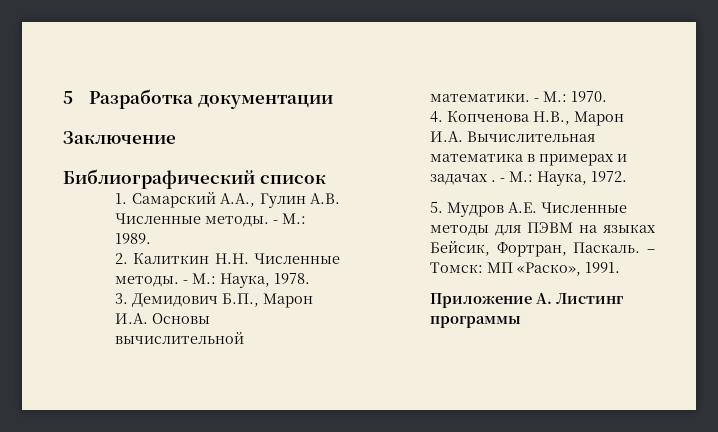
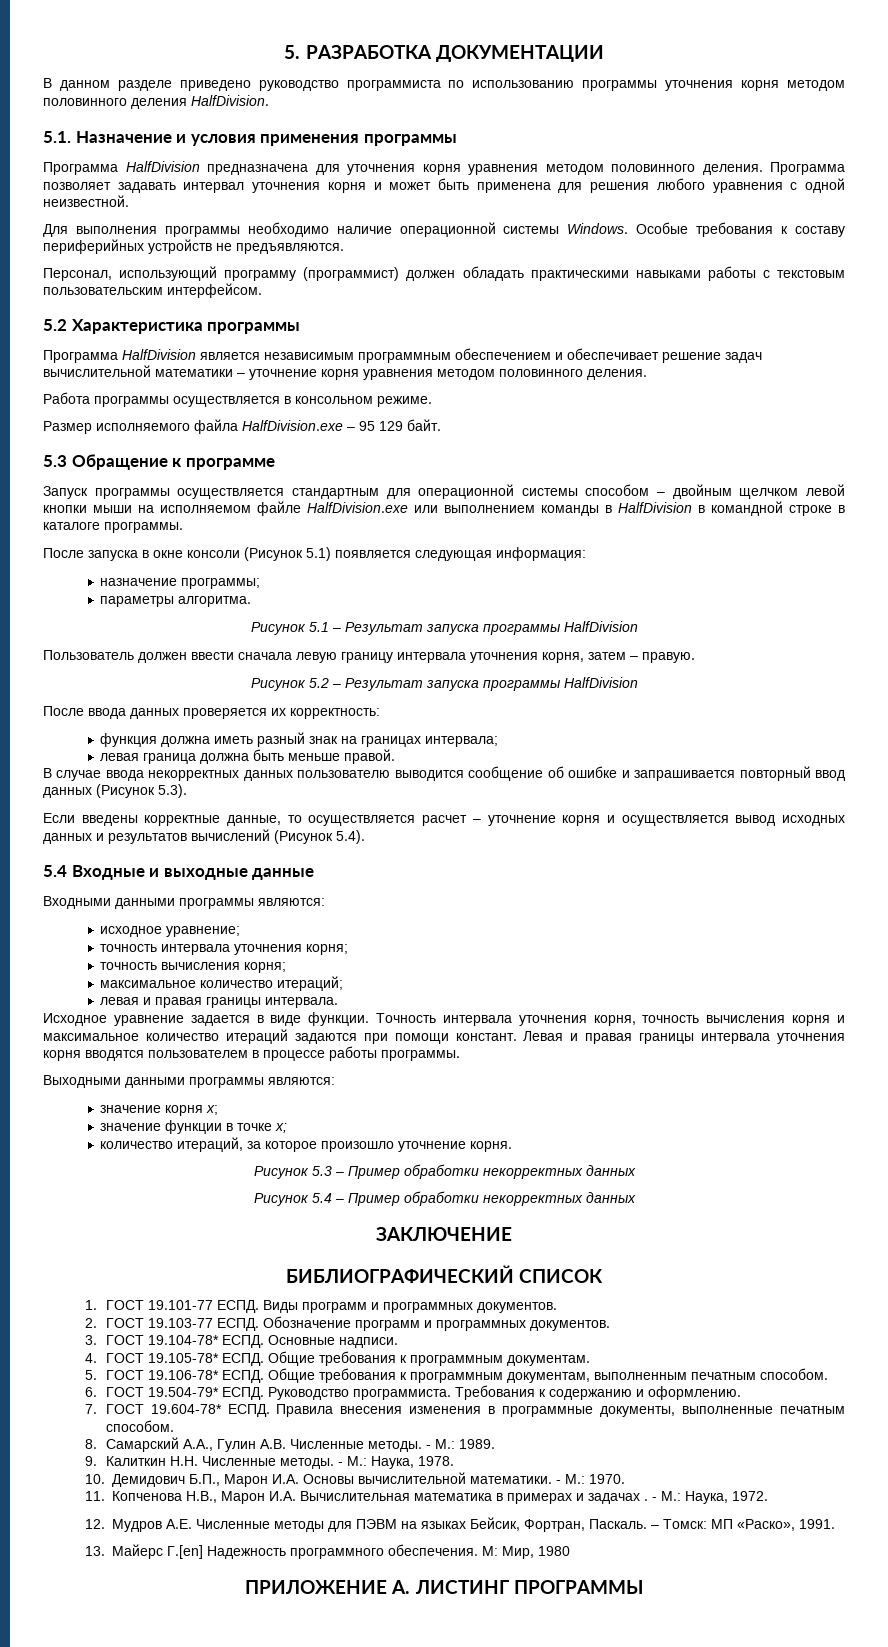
- 5 Разработка документации
- Заключение
- Библиографический список
- 1. Самарский А.А., Гулин А.В. Численные методы.
+ 5. РАЗРАБОТКА ДОКУМЕНТАЦИИ
+ В данном разделе приведено руководство программиста по использованию программы уточнения корня методом половинного деления HalfDivision.
+ 5.1. Назначение и условия применения программы
+ Программа HalfDivision предназначена для уточнения корня уравнения методом половинного деления. Программа позволяет задавать интервал уточнения корня и может быть применена для решения любого уравнения с одной неизвестной.
+ Для выполнения программы необходимо наличие операционной системы Windows. Особые требования к составу периферийных устройств не предъявляются.
+ Персонал, использующий программу (программист) должен обладать практическими навыками работы с текстовым пользовательским интерфейсом.
+ 5.2 Характеристика программы
+ Программа HalfDivision является независимым программным обеспечением и обеспечивает решение задач вычислительной математики – уточнение корня уравнения методом половинного деления.
+ Работа программы осуществляется в консольном режиме.
+ Размер исполняемого файла HalfDivision.exe – 95 129 байт.
+ 5.3 Обращение к программе
+ Запуск программы осуществляется стандартным для операционной системы способом – двойным щелчком левой кнопки мыши на исполняемом файле HalfDivision.exe или выполнением команды в HalfDivision в командной строке в каталоге программы.
+ После запуска в окне консоли (Рисунок 5.1) появляется следующая информация:
+ назначение программы;
+ параметры алгоритма.
+ Рисунок 5.1 – Результат запуска программы HalfDivision
+ Пользователь должен ввести сначала левую границу интервала уточнения корня, затем – правую.
+ Рисунок 5.2 – Результат запуска программы HalfDivision
+ После ввода данных проверяется их корректность:
+ функция должна иметь разный знак на границах интервала;
+ левая граница должна быть меньше правой.
+ В случае ввода некорректных данных пользователю выводится сообщение об ошибке и запрашивается повторный ввод данных (Рисунок 5.3).
+ Если введены корректные данные, то осуществляется расчет – уточнение корня и осуществляется вывод исходных данных и результатов вычислений (Рисунок 5.4).
+ 5.4 Входные и выходные данные
+ Входными данными программы являются:
+ исходное уравнение;
+ точность интервала уточнения корня;
+ точность вычисления корня;
+ максимальное количество итераций;
+ левая и правая границы интервала.
+ Исходное уравнение задается в виде функции. Точность интервала уточнения корня, точность вычисления корня и максимальное количество итераций задаются при помощи констант. Левая и правая границы интервала уточнения корня вводятся пользователем в процессе работы программы.
+ Выходными данными программы являются:
+ значение корня x;
+ значение функции в точке x;
+ количество итераций, за которое произошло уточнение корня.
+ Рисунок 5.3 – Пример обработки некорректных данных
+ Рисунок 5.4 – Пример обработки некорректных данных
+ ЗАКЛЮЧЕНИЕ
+ БИБЛИОГРАФИЧЕСКИЙ СПИСОК
+ 1. ГОСТ 19.101-77 ЕСПД. Виды программ и программных документов.
+ 2. ГОСТ 19.103-77 ЕСПД. Обозначение программ и программных документов.
+ 3. ГОСТ 19.104-78* ЕСПД. Основные надписи.
+ 4. ГОСТ 19.105-78* ЕСПД. Общие требования к программным документам.
+ 5. ГОСТ 19.106-78* ЕСПД. Общие требования к программным документам, выполненным печатным способом.
+ 6. ГОСТ 19.504-79* ЕСПД. Руководство программиста. Требования к содержанию и оформлению.
+ 7. ГОСТ 19.604-78* ЕСПД. Правила внесения изменения в программные документы, выполненные печатным способом.
+ 8. Самарский А.А., Гулин А.В. Численные методы.
- 2. Калиткин Н.Н. Численные методы.
+ 9. Калиткин Н.Н. Численные методы.
- 3. Демидович Б.П., Марон И.А. Основы вычислительной математики.
+ 10. Демидович Б.П., Марон И.А. Основы вычислительной математики.
- 4. Копченова Н.В., Марон И.А. Вычислительная математика в примерах и задачах .
+ 11. Копченова Н.В., Марон И.А. Вычислительная математика в примерах и задачах .
- 5. Мудров А.Е. Численные методы для ПЭВМ на языках Бейсик, Фортран, Паскаль.
+ 12. Мудров А.Е. Численные методы для ПЭВМ на языках Бейсик, Фортран, Паскаль.
- Приложение А. Листинг программы
+ 13. Майерс Г.[en] Надежность программного обеспечения. М: Мир, 1980
+ ПРИЛОЖЕНИЕ А. ЛИСТИНГ ПРОГРАММЫ

